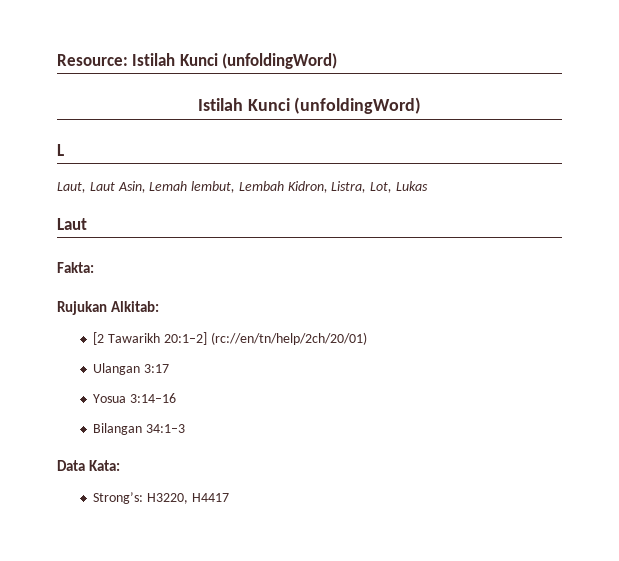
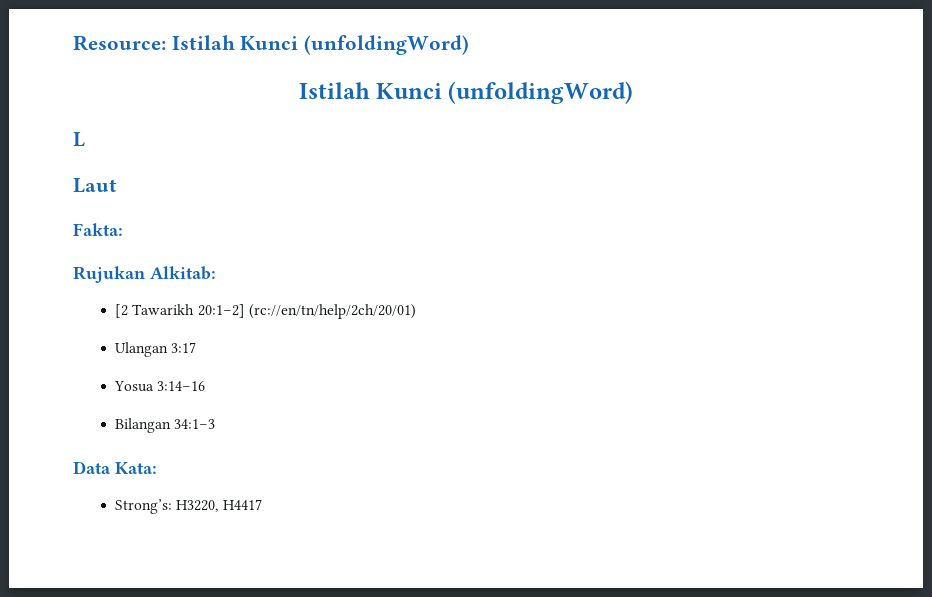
- Laut, Laut Asin, Lemah lembut, Lembah Kidron, Listra, Lot, Lukas

